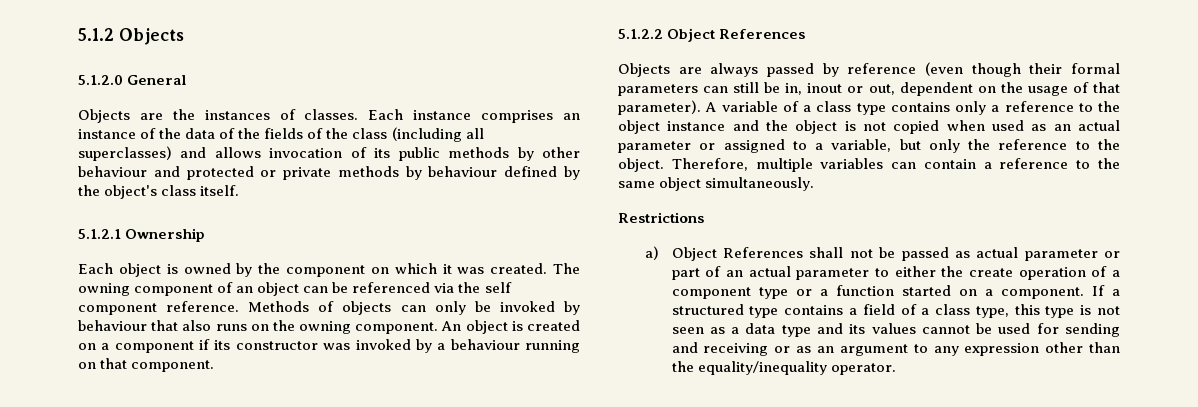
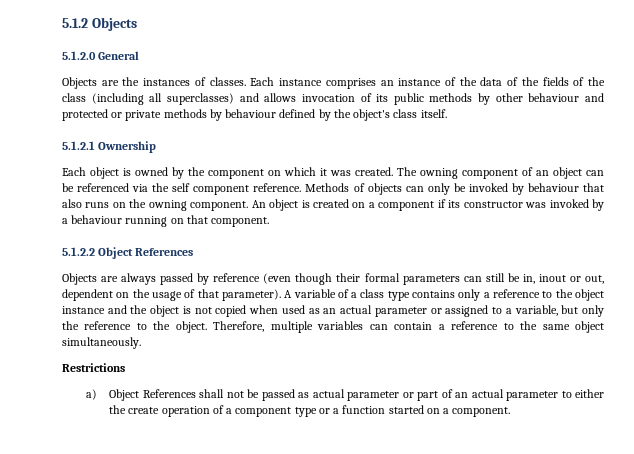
- If a structured type contains a field of a class type, this type is not seen as a data type and its values cannot be used for sending and receiving or as an argument to any expression other than the equality/inequality operator.

